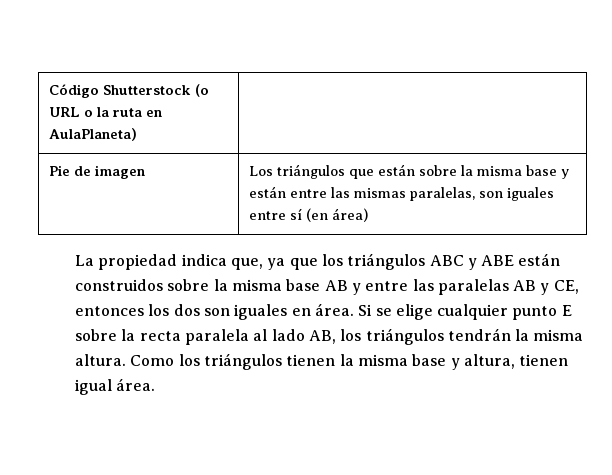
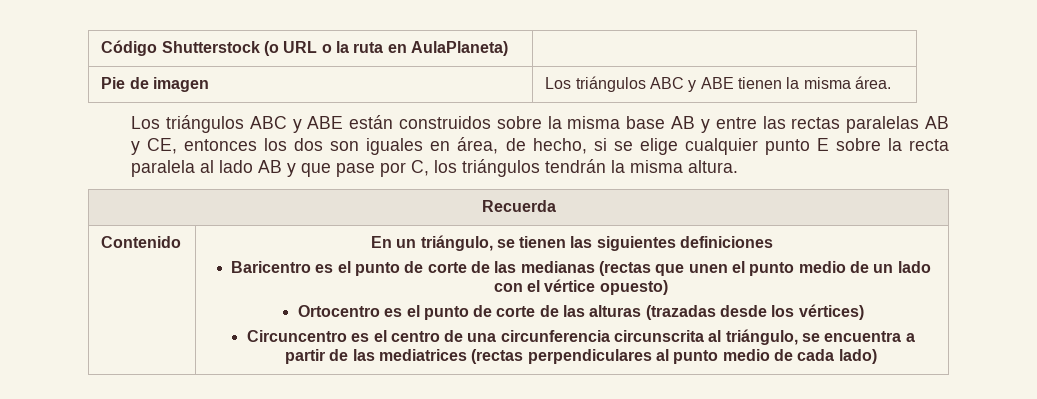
- Pie de imagen | Los triángulos que están sobre la misma base y están entre las mismas paralelas, son iguales entre sí (en área)
- La propiedad indica que, ya que los triángulos ABC y ABE están construidos sobre la misma base AB y entre las paralelas AB y CE, entonces los dos son iguales en área. Si se elige cualquier punto E sobre la recta paralela al lado AB, los triángulos tendrán la misma altura. Como los triángulos tienen la misma base y altura, tienen igual área.
+ Pie de imagen | Los triángulos ABC y ABE tienen la misma área.
+ Los triángulos ABC y ABE están construidos sobre la misma base AB y entre las rectas paralelas AB y CE, entonces los dos son iguales en área, de hecho, si se elige cualquier punto E sobre la recta paralela al lado AB y que pase por C, los triángulos tendrán la misma altura.
+ Recuerda
+ Contenido | En un triángulo, se tienen las siguientes definiciones
+ Baricentro es el punto de corte de las medianas (rectas que unen el punto medio de un lado con el vértice opuesto)
+ Ortocentro es el punto de corte de las alturas (trazadas desde los vértices)
+ Circuncentro es el centro de una circunferencia circunscrita al triángulo, se encuentra a partir de las mediatrices (rectas perpendiculares al punto medio de cada lado)

